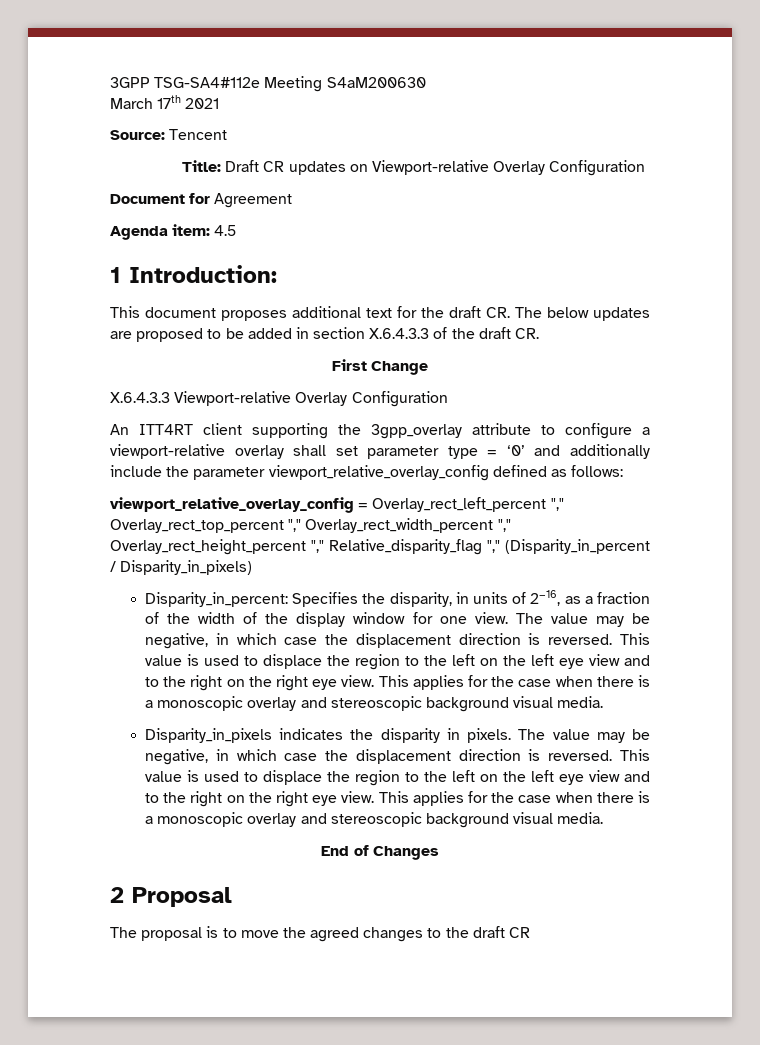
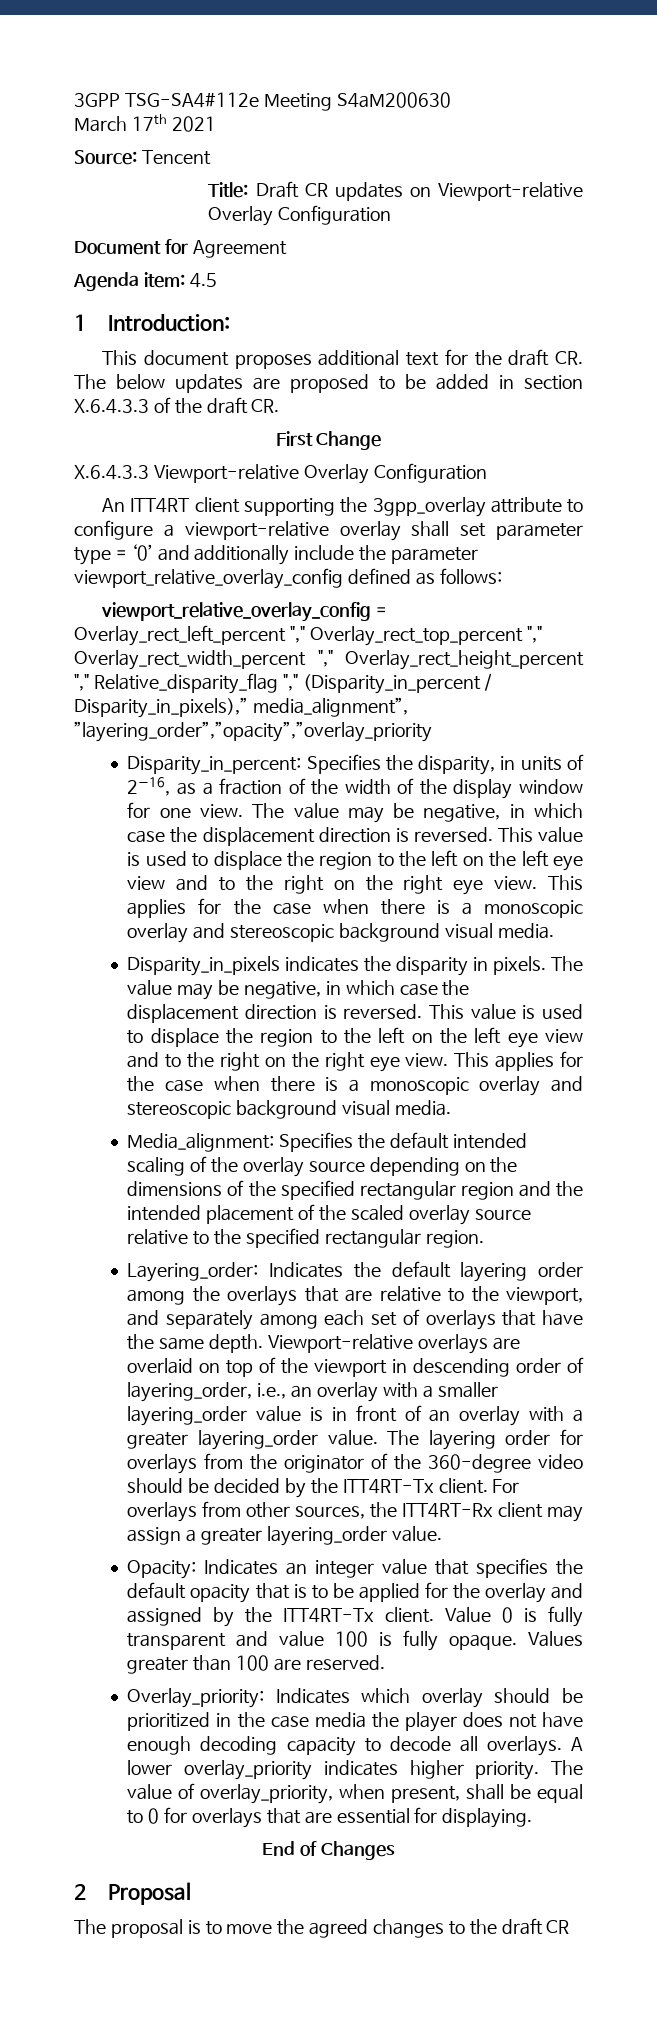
- viewport_relative_overlay_config = Overlay_rect_left_percent "," Overlay_rect_top_percent "," Overlay_rect_width_percent "," Overlay_rect_height_percent "," Relative_disparity_flag "," (Disparity_in_percent / Disparity_in_pixels)
+ viewport_relative_overlay_config = Overlay_rect_left_percent "," Overlay_rect_top_percent "," Overlay_rect_width_percent "," Overlay_rect_height_percent "," Relative_disparity_flag "," (Disparity_in_percent / Disparity_in_pixels),” media_alignment”, ”layering_order”,”opacity”,”overlay_priority
+ Media_alignment: Specifies the default intended scaling of the overlay source depending on the dimensions of the specified rectangular region and the intended placement of the scaled overlay source relative to the specified rectangular region.
+ Layering_order: Indicates the default layering order among the overlays that are relative to the viewport, and separately among each set of overlays that have the same depth. Viewport-relative overlays are overlaid on top of the viewport in descending order of layering_order, i.e., an overlay with a smaller layering_order value is in front of an overlay with a greater layering_order value. The layering order for overlays from the originator of the 360-degree video should be decided by the ITT4RT-Tx client. For overlays from other sources, the ITT4RT-Rx client may assign a greater layering_order value.
+ Opacity: Indicates an integer value that specifies the default opacity that is to be applied for the overlay and assigned by the ITT4RT-Tx client. Value 0 is fully transparent and value 100 is fully opaque. Values greater than 100 are reserved.
+ Overlay_priority: Indicates which overlay should be prioritized in the case media the player does not have enough decoding capacity to decode all overlays. A lower overlay_priority indicates higher priority. The value of overlay_priority, when present, shall be equal to 0 for overlays that are essential for displaying.

